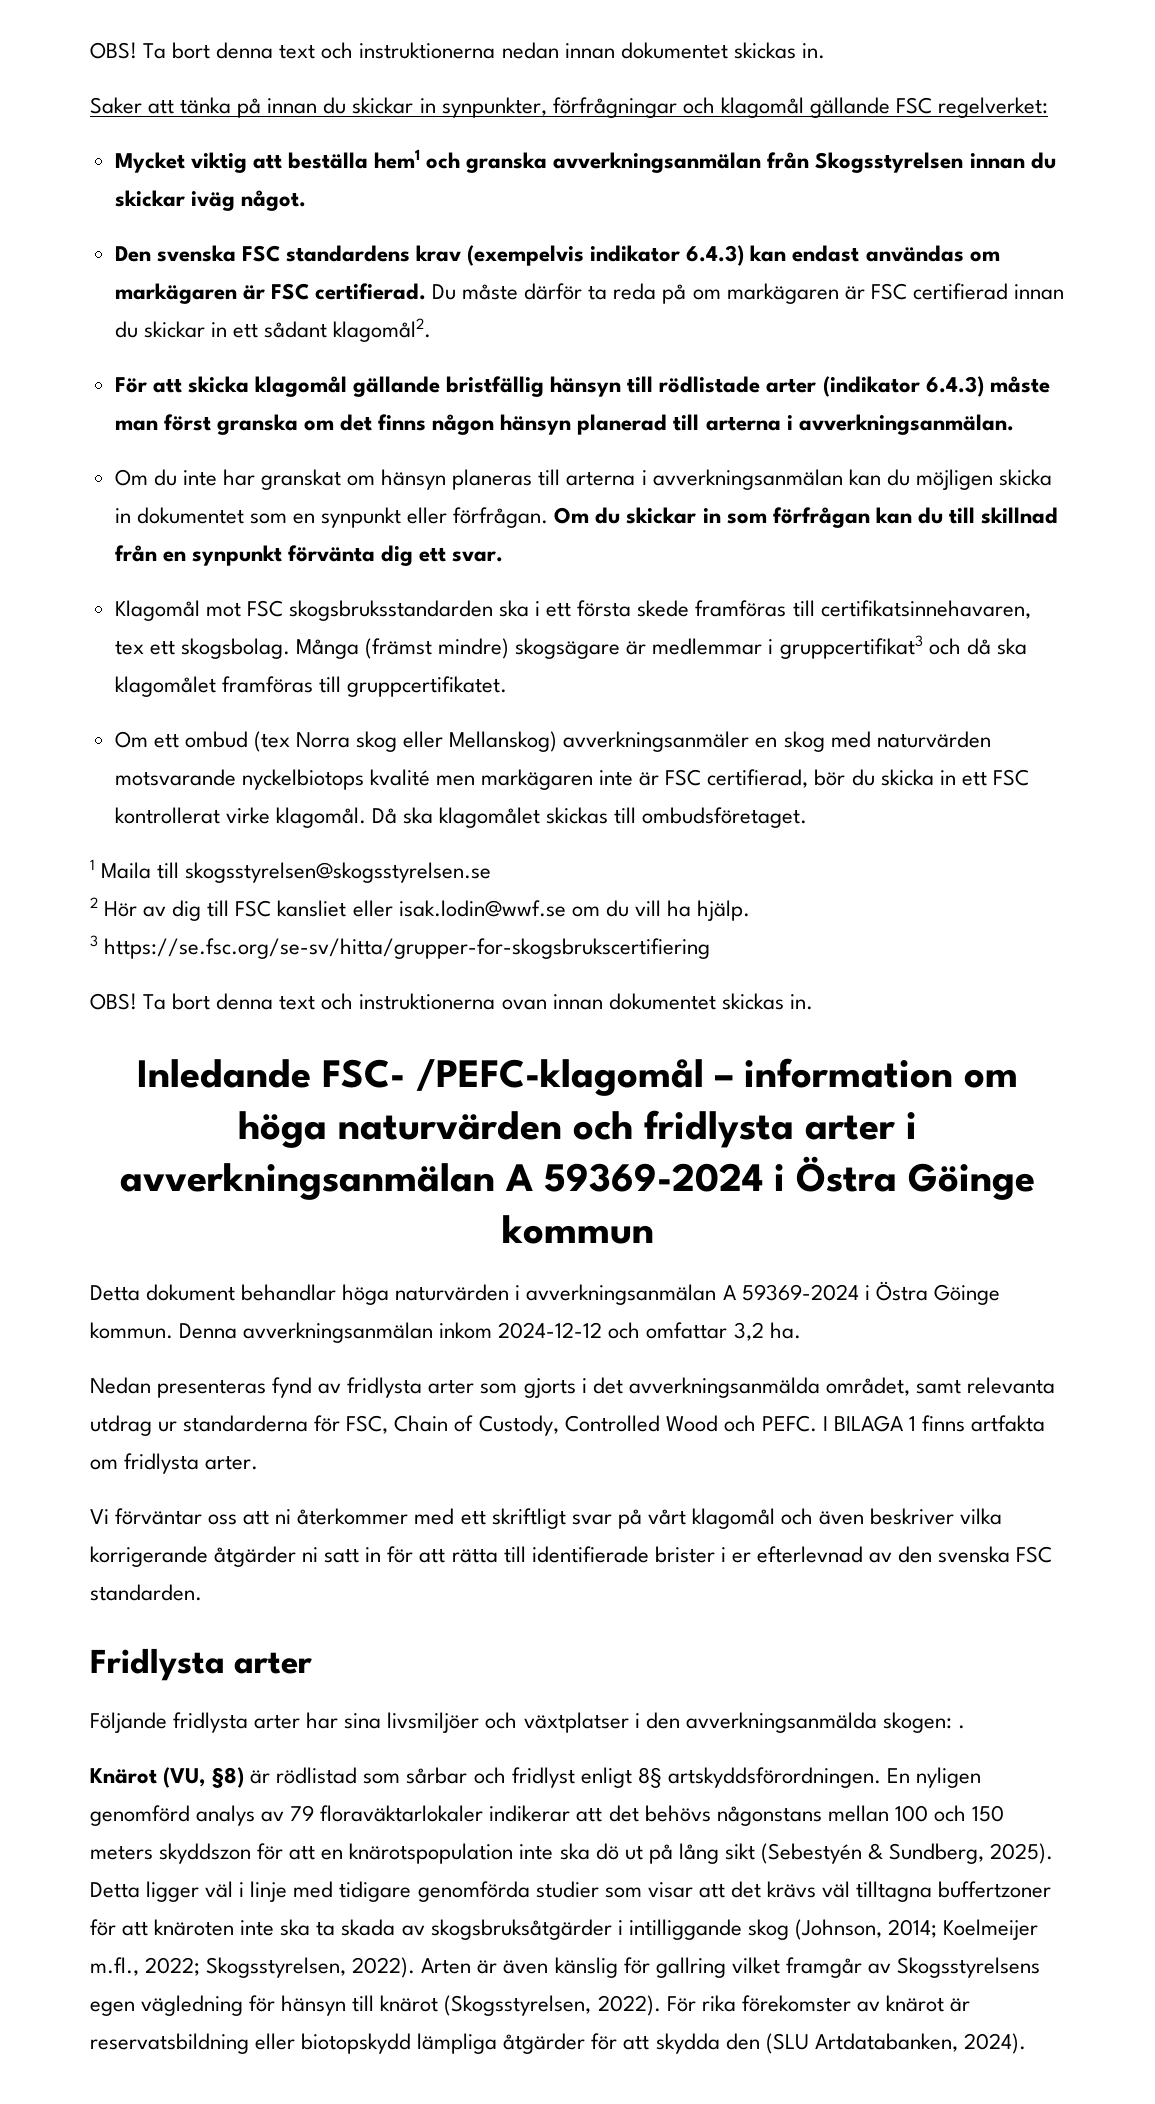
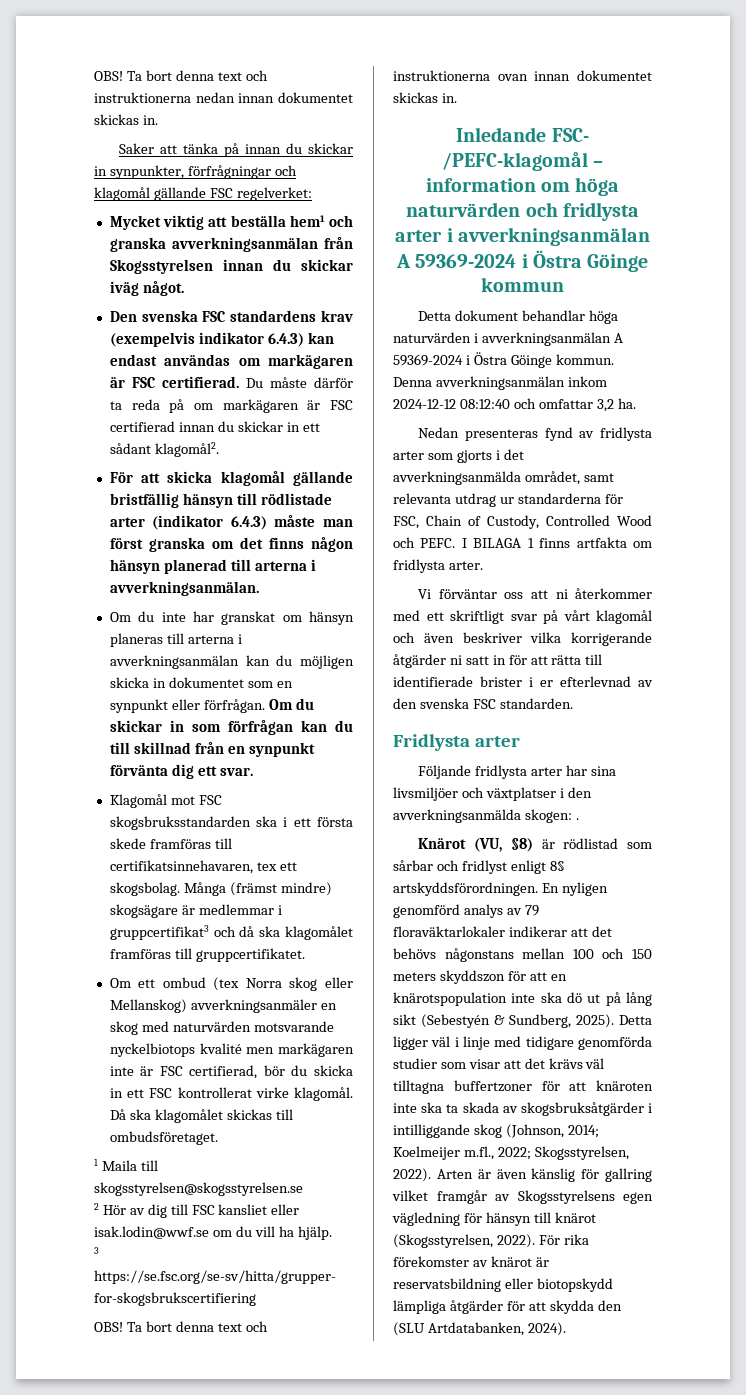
- Denna avverkningsanmälan inkom 2024-12-12 och omfattar 3,2 ha.
+ Denna avverkningsanmälan inkom 2024-12-12 08:12:40 och omfattar 3,2 ha.

